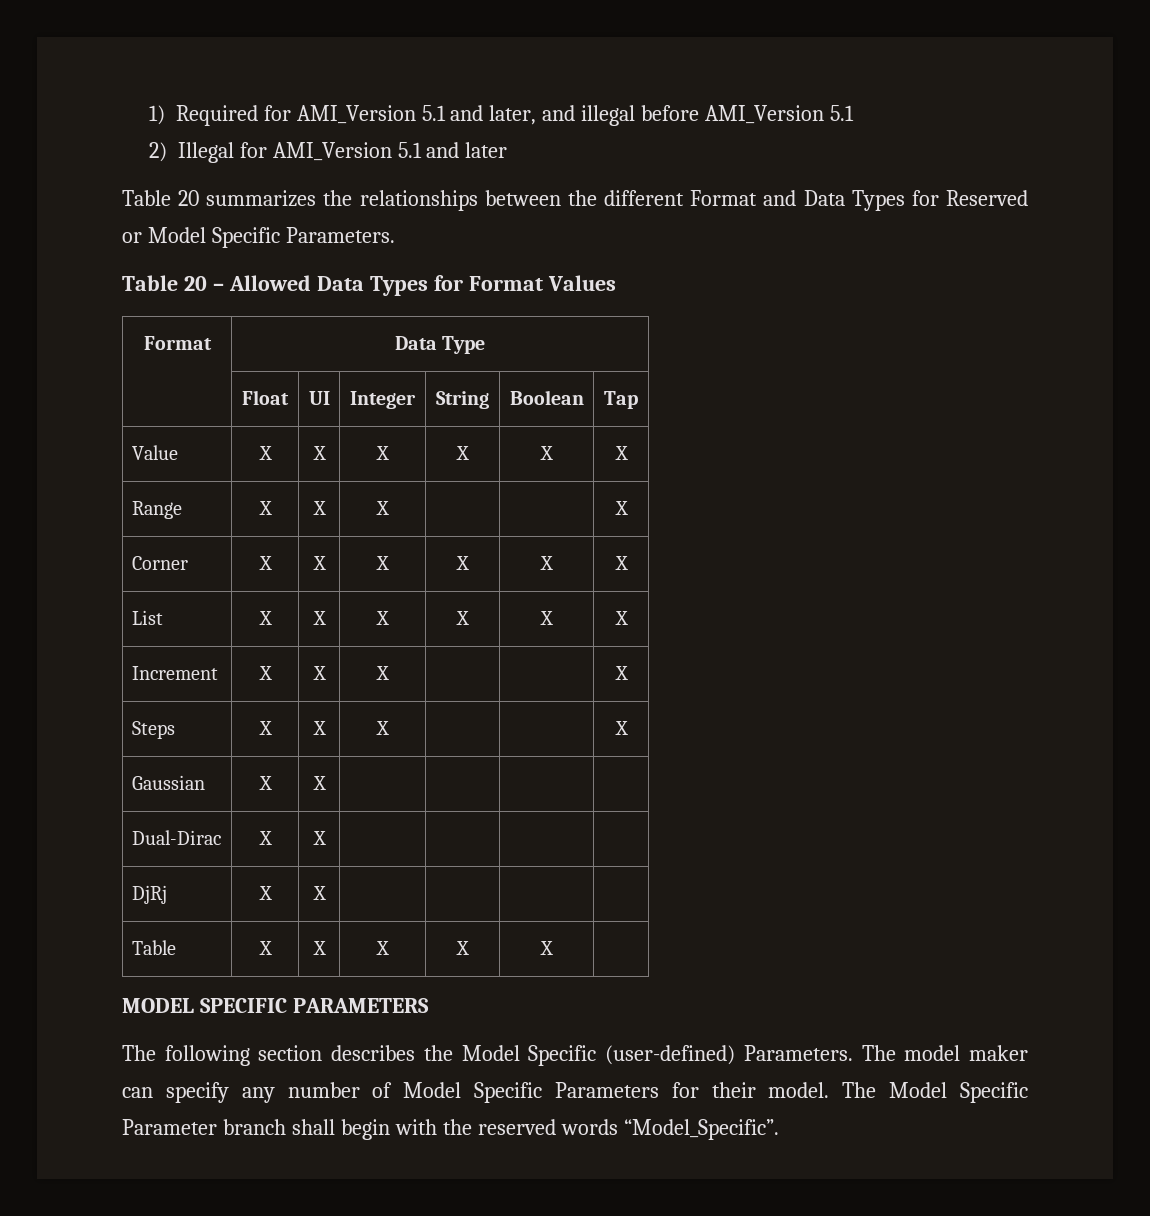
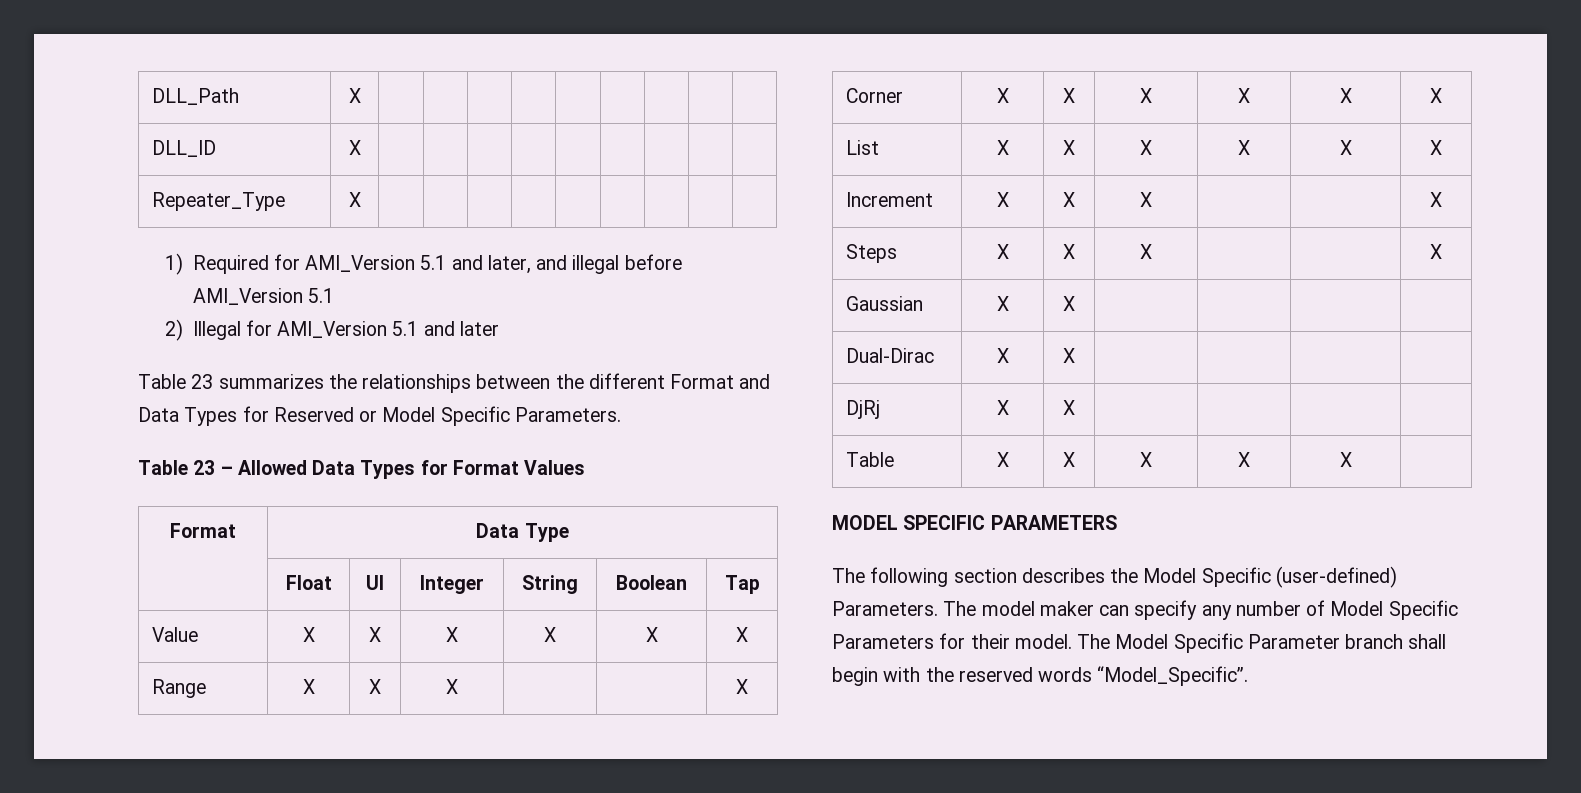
+ DLL_Path | X | | | | | | | | |
+ DLL_ID | X | | | | | | | | |
+ Repeater_Type | X | | | | | | | | |
- Table 20 summarizes the relationships between the different Format and Data Types for Reserved or Model Specific Parameters.
+ Table 23 summarizes the relationships between the different Format and Data Types for Reserved or Model Specific Parameters.
- Table 20 – Allowed Data Types for Format Values
+ Table 23 – Allowed Data Types for Format Values

